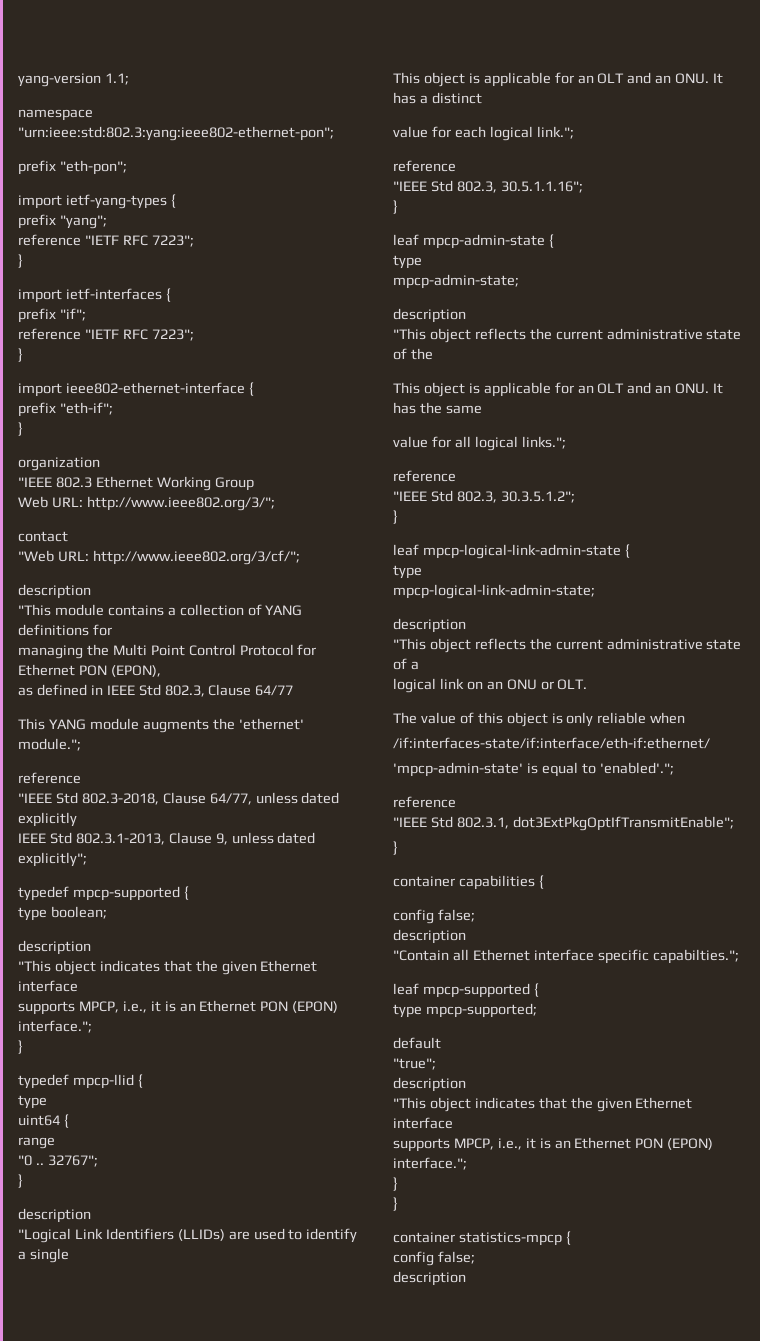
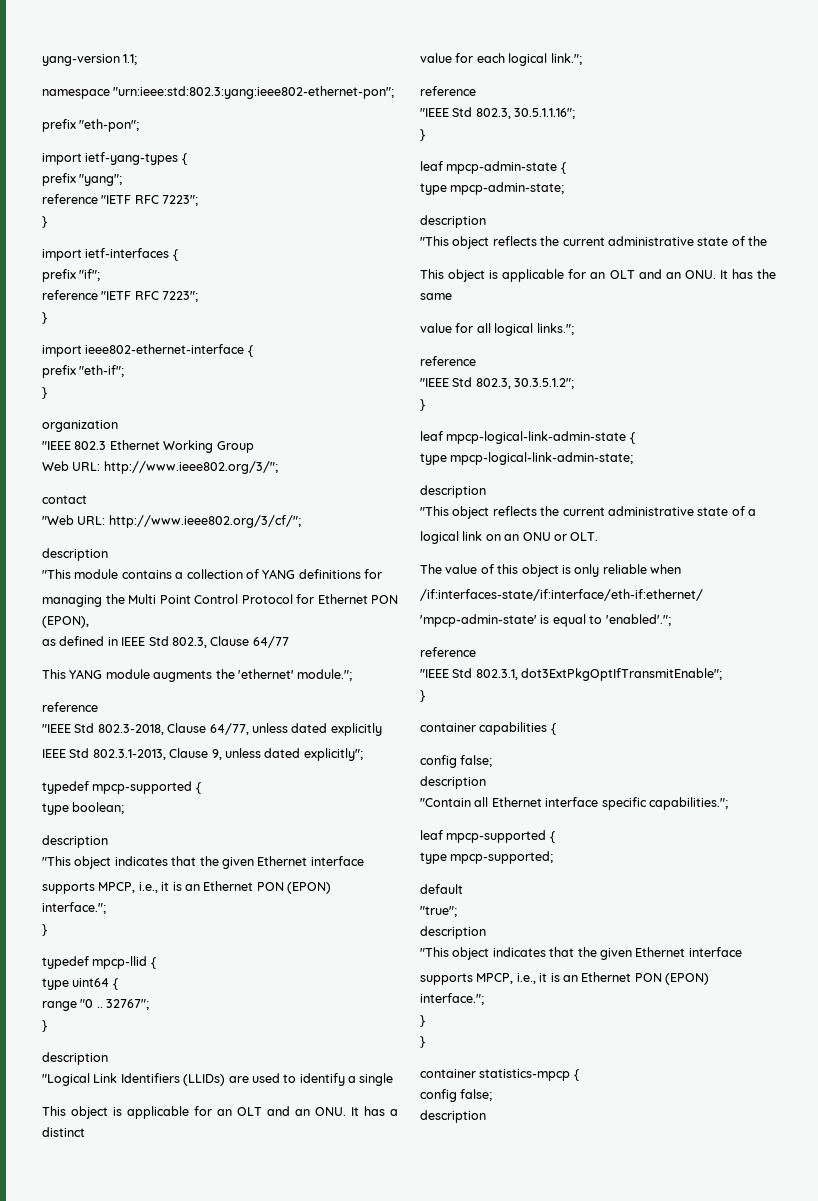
  typedef mpcp-llid {
- type
- uint64 {
+ type uint64 {
- range
- "0 ..
+ range "0 ..
  leaf mpcp-admin-state {
- type
- mpcp-admin-state;
+ type mpcp-admin-state;
  leaf mpcp-logical-link-admin-state {
- type
- mpcp-logical-link-admin-state;
+ type mpcp-logical-link-admin-state;
- "Contain all Ethernet interface specific capabilties.";
+ "Contain all Ethernet interface specific capabilities.";

